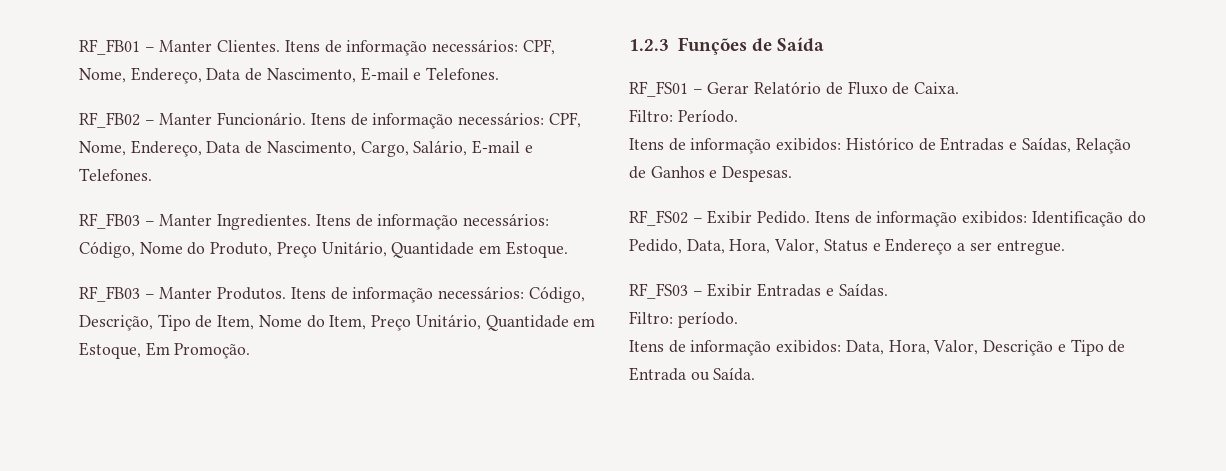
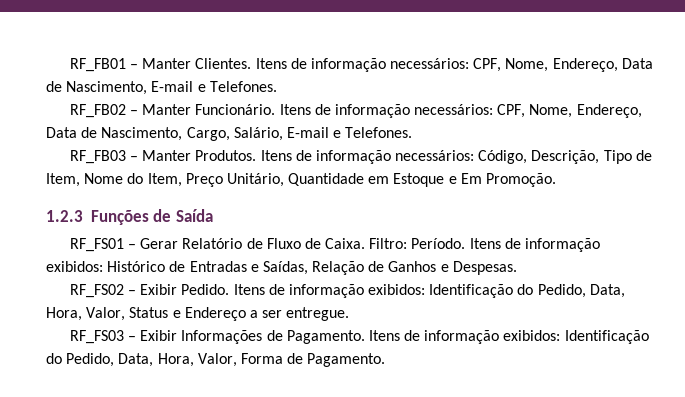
- RF_FB03 – Manter Ingredientes. Itens de informação necessários: Código, Nome do Produto, Preço Unitário, Quantidade em Estoque.
- Itens de informação necessários: Código, Descrição, Tipo de Item, Nome do Item, Preço Unitário, Quantidade em Estoque, Em Promoção.
+ Itens de informação necessários: Código, Descrição, Tipo de Item, Nome do Item, Preço Unitário, Quantidade em Estoque e Em Promoção.
- RF_FS01 – Gerar Relatório de Fluxo de Caixa.
- Filtro: Período.
- Itens de informação exibidos: Histórico de Entradas e Saídas, Relação de Ganhos e Despesas.
+ RF_FS01 – Gerar Relatório de Fluxo de Caixa. Filtro: Período. Itens de informação exibidos: Histórico de Entradas e Saídas, Relação de Ganhos e Despesas.
- RF_FS03 – Exibir Entradas e Saídas.
- Filtro: período.
- Itens de informação exibidos: Data, Hora, Valor, Descrição e Tipo de Entrada ou Saída.
+ RF_FS03 – Exibir Informações de Pagamento. Itens de informação exibidos: Identificação do Pedido, Data, Hora, Valor, Forma de Pagamento.

